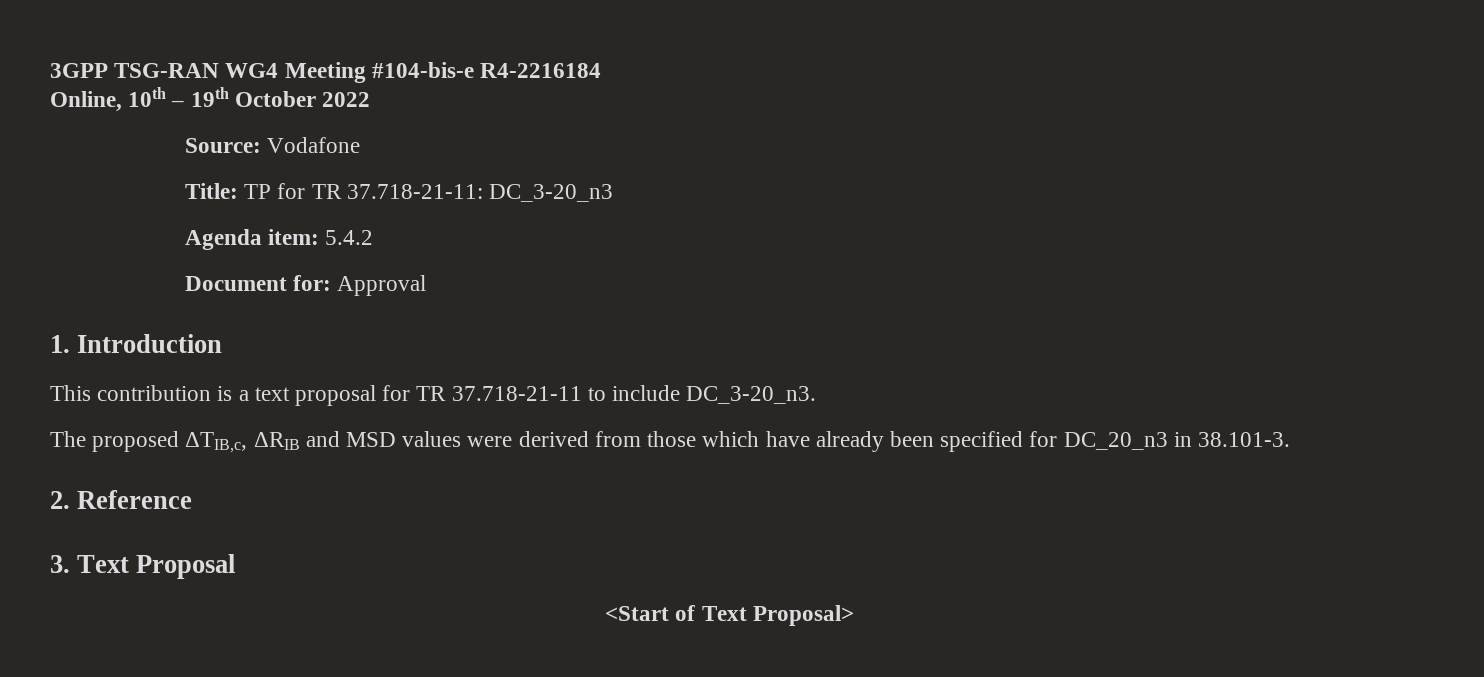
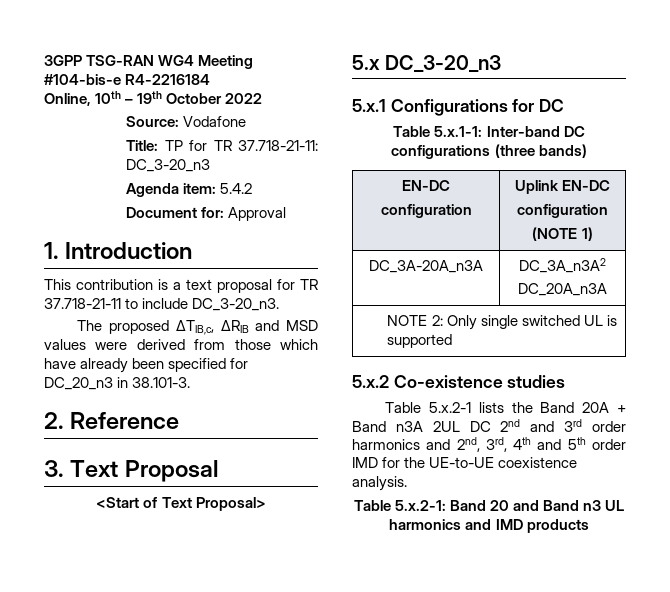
+ 5.x DC_3-20_n3
+ 5.x.1 Configurations for DC
+ Table 5.x.1-1: Inter-band DC configurations (three bands)
+ EN-DC
+ configuration | Uplink EN-DC
+ configuration
+ (NOTE 1)
+ DC_3A-20A_n3A | DC_3A_n3A2
+ DC_20A_n3A
+ NOTE 2: Only single switched UL is supported
+ 5.x.2 Co-existence studies
+ Table 5.x.2-1 lists the Band 20A + Band n3A 2UL DC 2nd and 3rd order harmonics and 2nd, 3rd, 4th and 5th order IMD for the UE-to-UE coexistence analysis.
+ Table 5.x.2-1: Band 20 and Band n3 UL harmonics and IMD products

